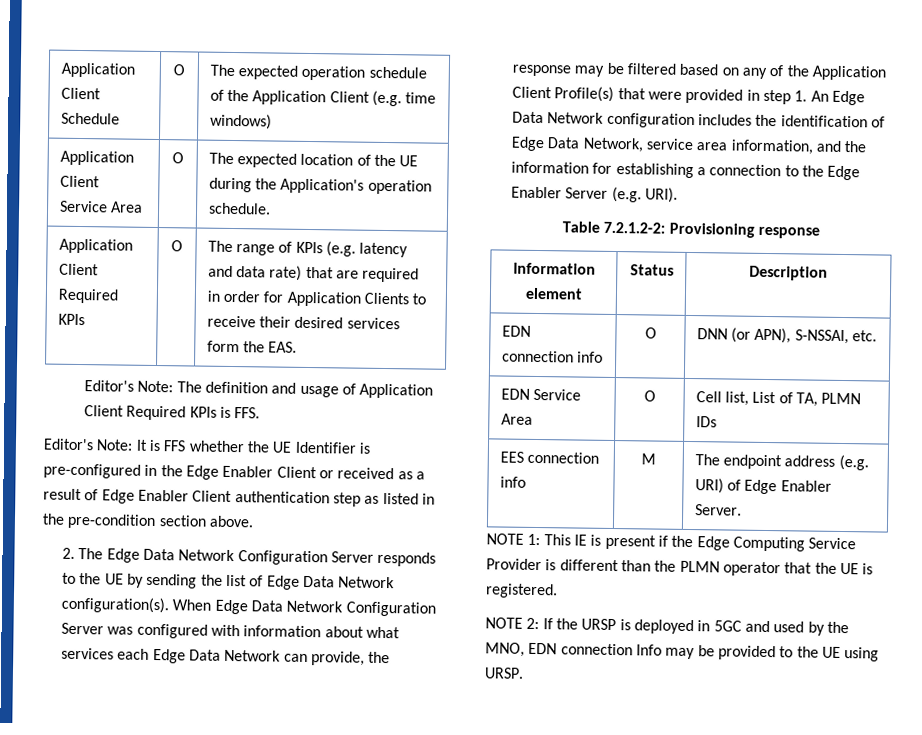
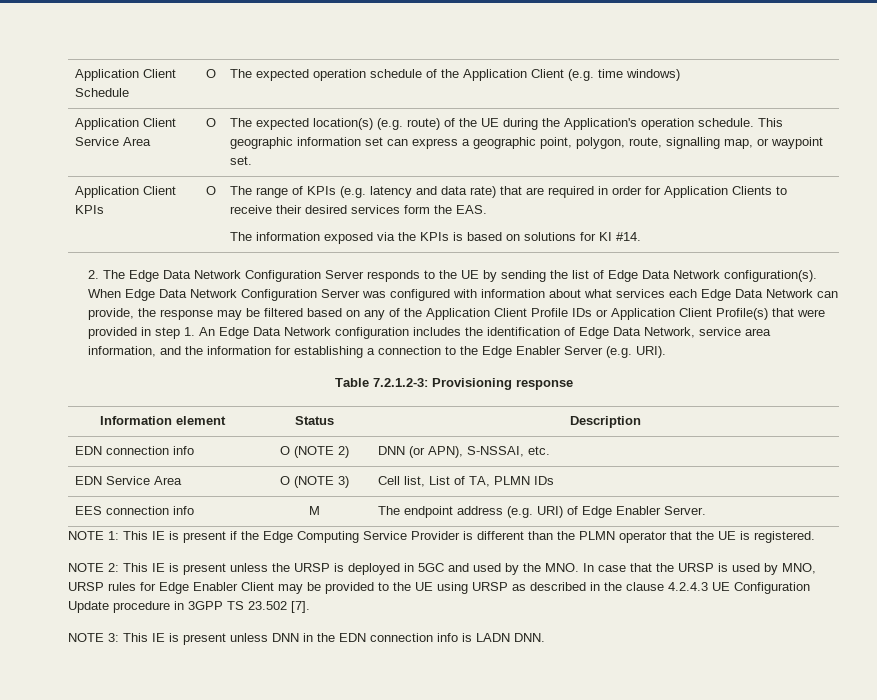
- Application Client Service Area | O | The expected location of the UE during the Application's operation schedule.
- Application Client Required KPIs | O | The range of KPIs (e.g. latency and data rate) that are required in order for Application Clients to receive their desired services form the EAS.
+ Application Client Service Area | O | The expected location(s) (e.g. route) of the UE during the Application's operation schedule. This geographic information set can express a geographic point, polygon, route, signalling map, or waypoint set.
+ Application Client KPIs | O | The range of KPIs (e.g. latency and data rate) that are required in order for Application Clients to receive their desired services form the EAS.
- Editor's Note: The definition and usage of Application Client Required KPIs is FFS.
- Editor's Note: It is FFS whether the UE Identifier is pre-configured in the Edge Enabler Client or received as a result of Edge Enabler Client authentication step as listed in the pre-condition section above.
+ The information exposed via the KPIs is based on solutions for KI #14.
- When Edge Data Network Configuration Server was configured with information about what services each Edge Data Network can provide, the response may be filtered based on any of the Application Client Profile(s) that were provided in step 1. An Edge Data Network configuration includes the identification of Edge Data Network, service area information, and the information for establishing a connection to the Edge Enabler Server (e.g. URI).
+ When Edge Data Network Configuration Server was configured with information about what services each Edge Data Network can provide, the response may be filtered based on any of the Application Client Profile IDs or Application Client Profile(s) that were provided in step 1. An Edge Data Network configuration includes the identification of Edge Data Network, service area information, and the information for establishing a connection to the Edge Enabler Server (e.g. URI).
- Table 7.2.1.2-2: Provisioning response
+ Table 7.2.1.2-3: Provisioning response
- EDN connection info | O | DNN (or APN), S-NSSAI, etc.
+ EDN connection info | O (NOTE 2) | DNN (or APN), S-NSSAI, etc.
- EDN Service Area | O | Cell list, List of TA, PLMN IDs
+ EDN Service Area | O (NOTE 3) | Cell list, List of TA, PLMN IDs
- NOTE 2: If the URSP is deployed in 5GC and used by the MNO, EDN connection Info may be provided to the UE using URSP.
+ NOTE 2: This IE is present unless the URSP is deployed in 5GC and used by the MNO. In case that the URSP is used by MNO, URSP rules for Edge Enabler Client may be provided to the UE using URSP as described in the clause 4.2.4.3 UE Configuration Update procedure in 3GPP TS 23.502 [7].
+ NOTE 3: This IE is present unless DNN in the EDN connection info is LADN DNN.

